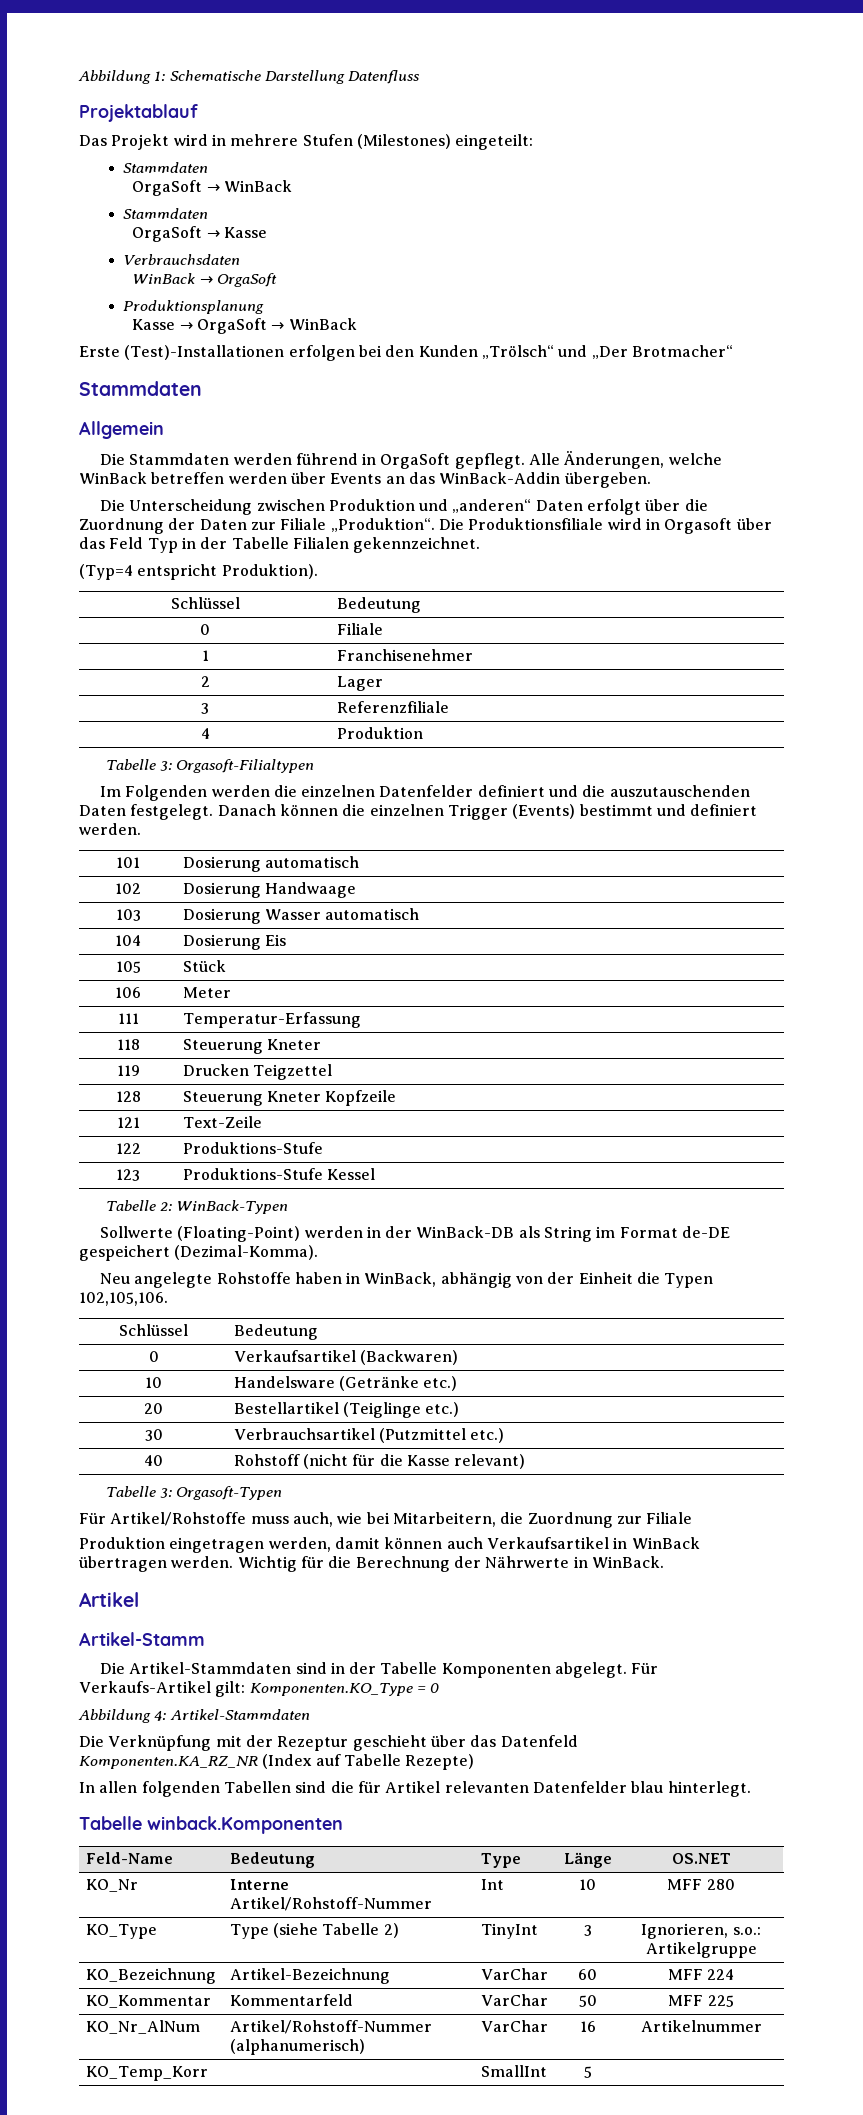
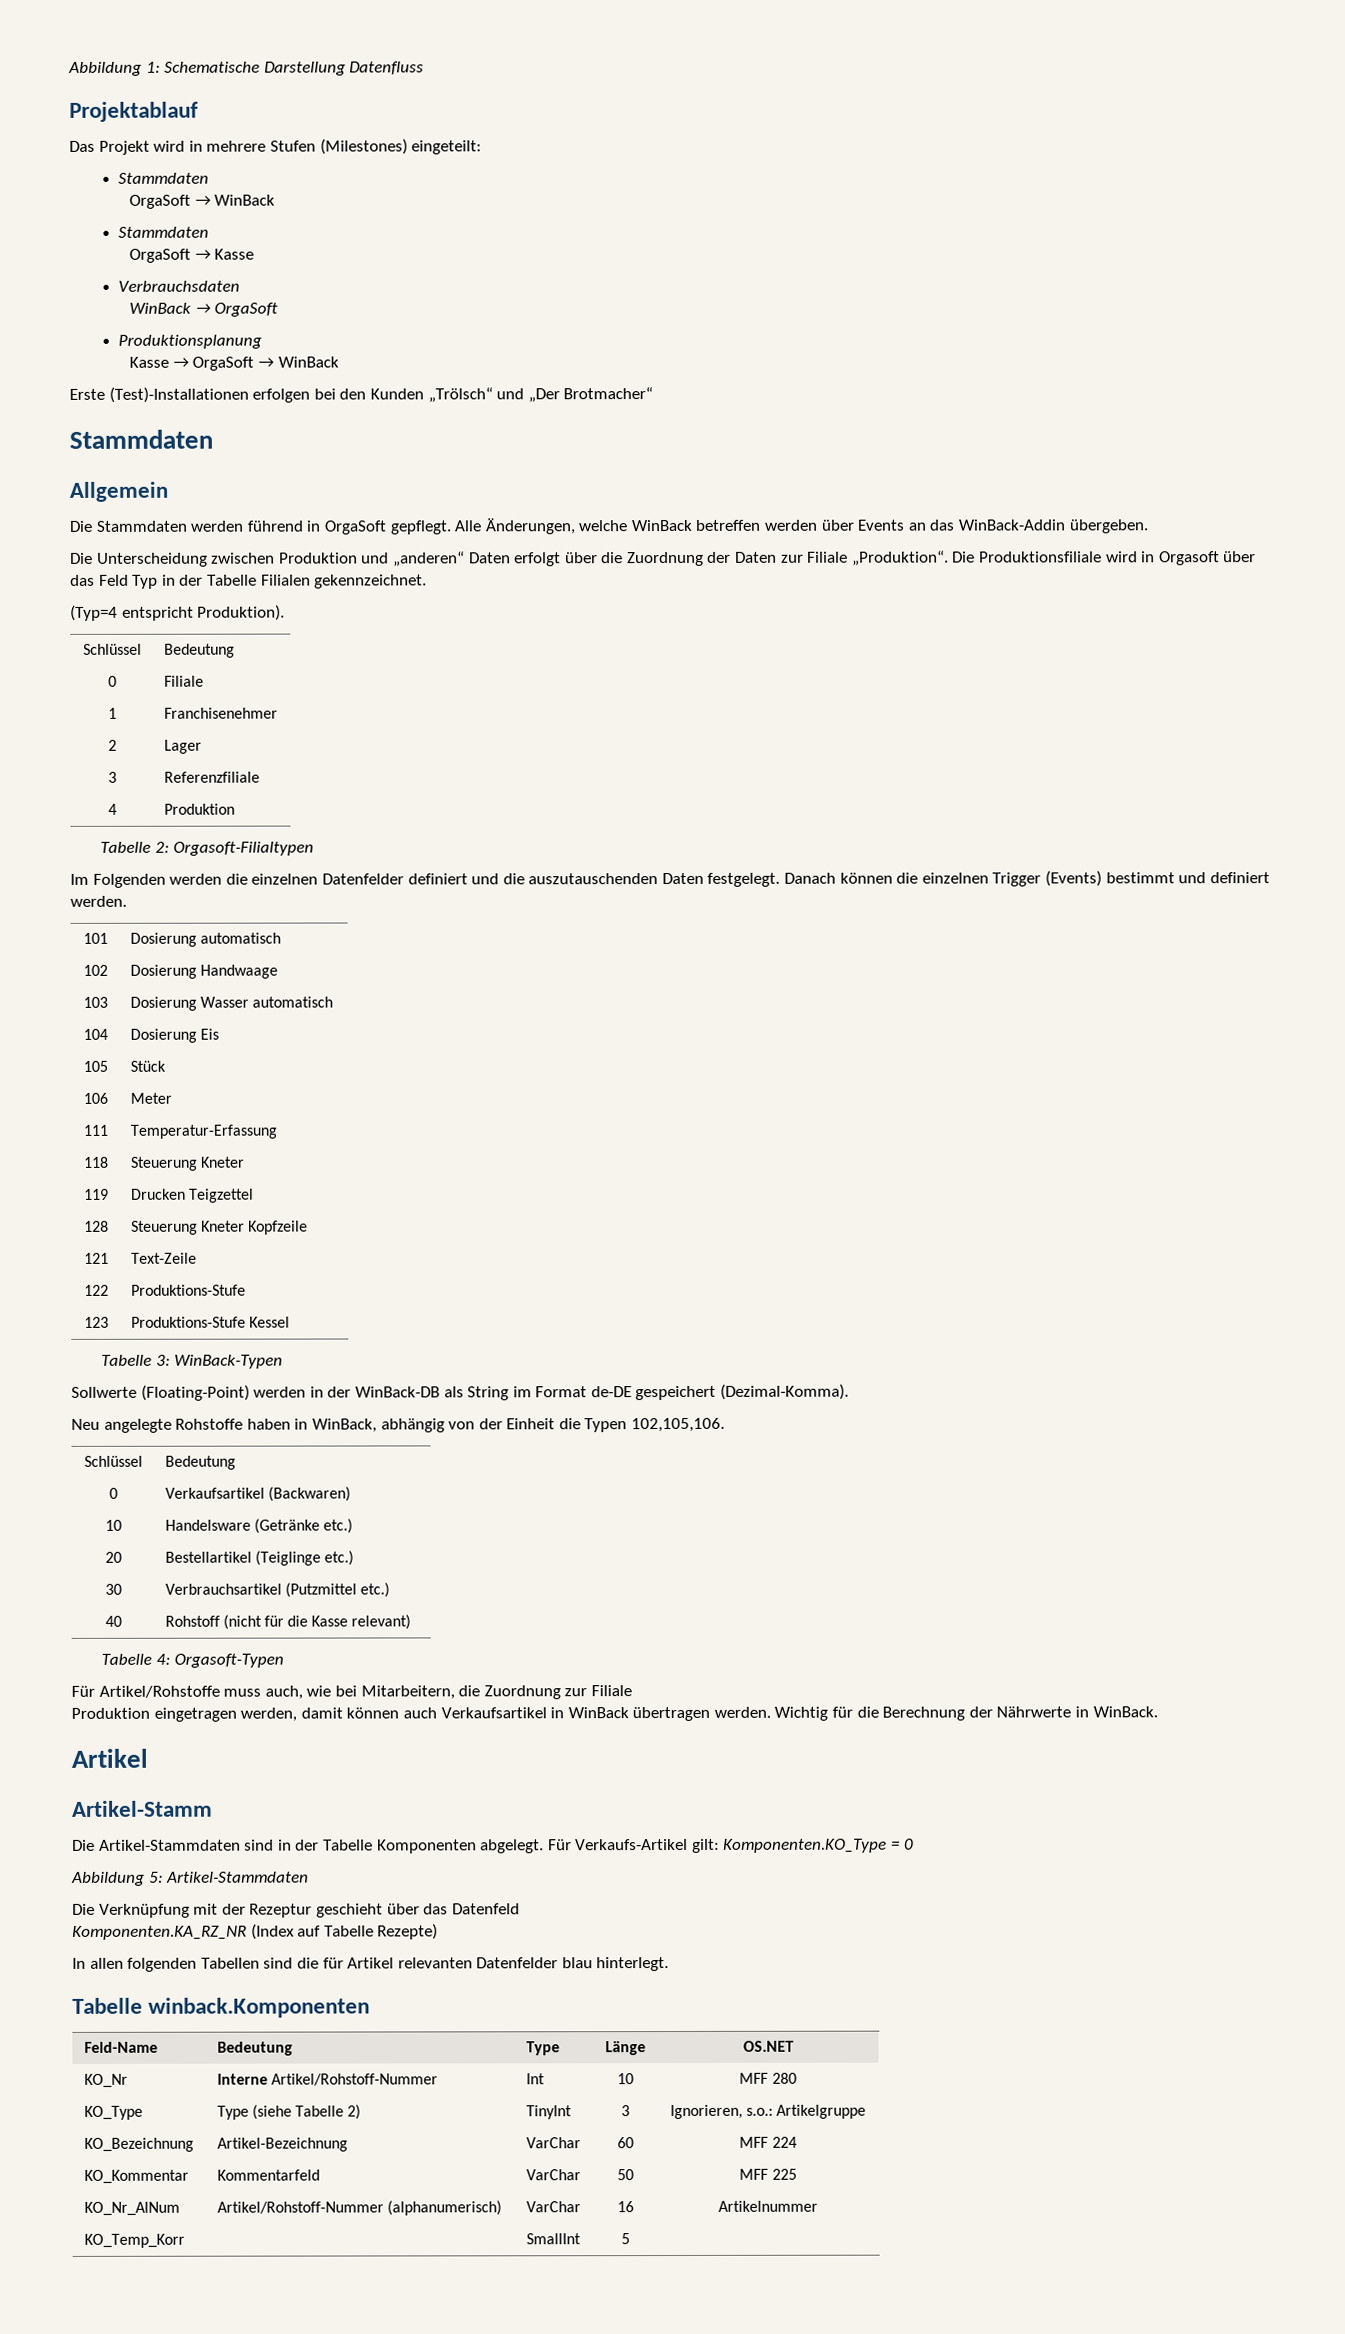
- Tabelle 3: Orgasoft-Filialtypen
+ Tabelle 2: Orgasoft-Filialtypen
- Tabelle 2: WinBack-Typen
+ Tabelle 3: WinBack-Typen
- Tabelle 3: Orgasoft-Typen
+ Tabelle 4: Orgasoft-Typen
- Abbildung 4: Artikel-Stammdaten
+ Abbildung 5: Artikel-Stammdaten

